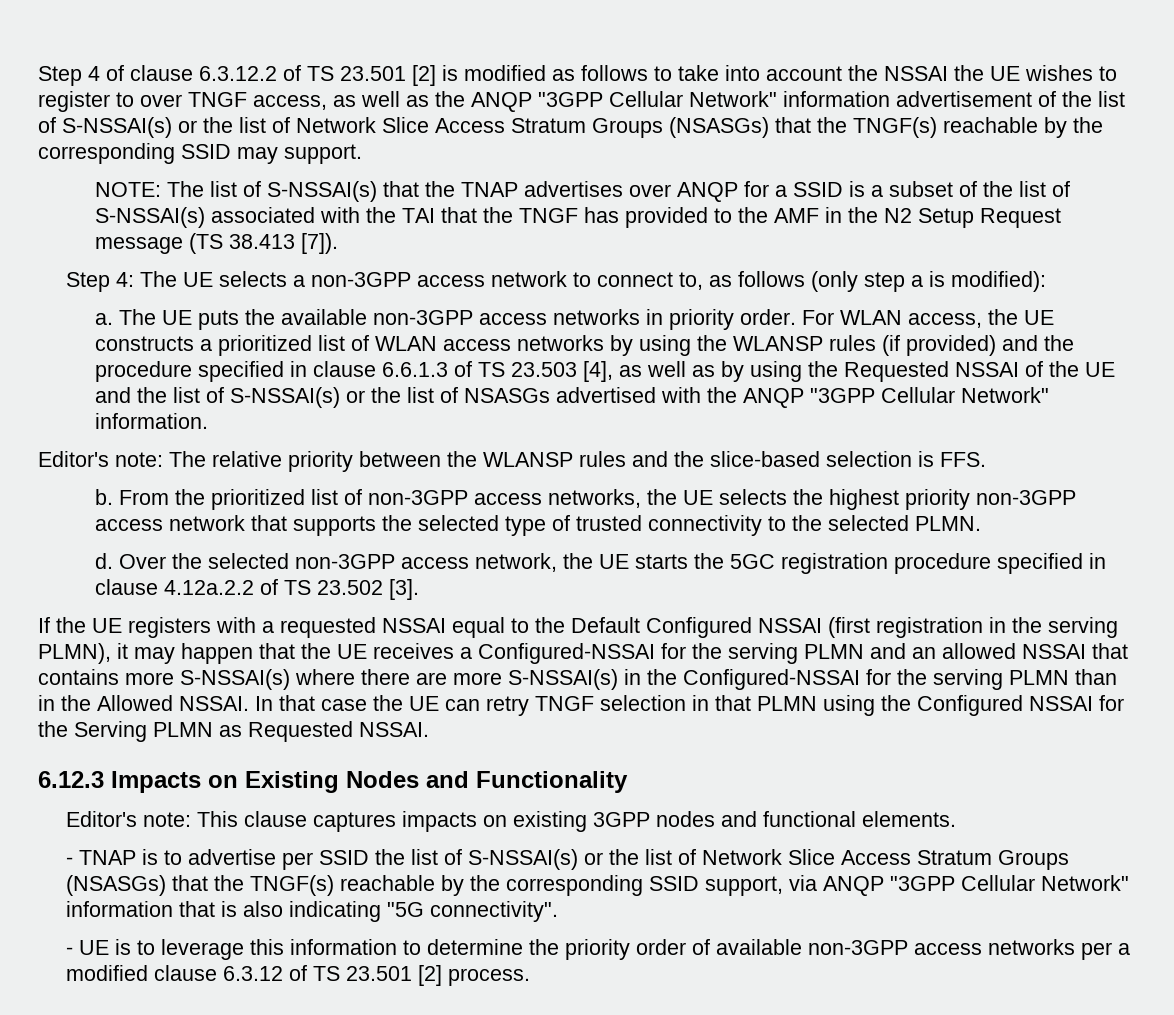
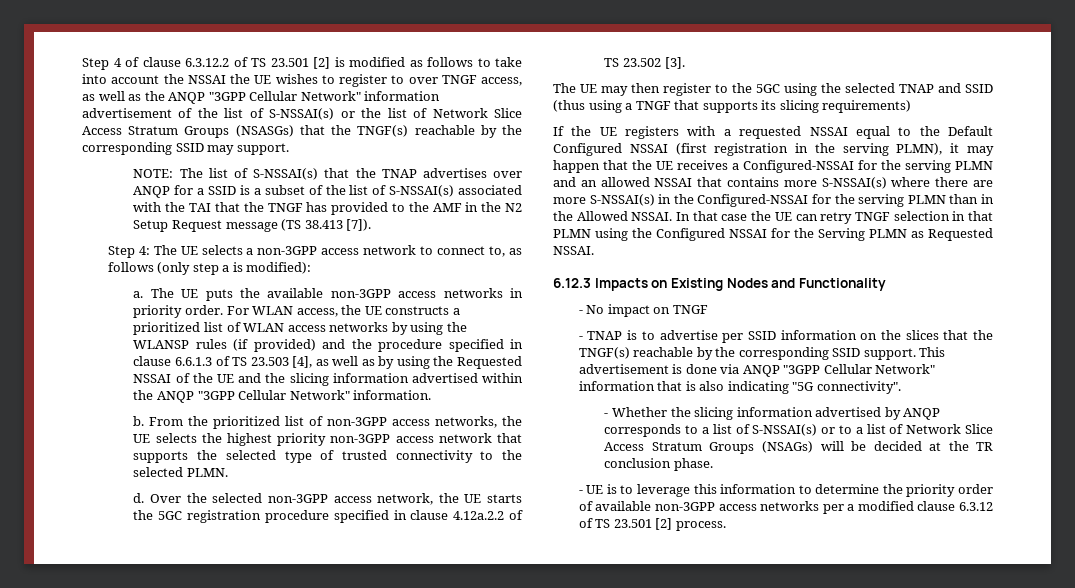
- For WLAN access, the UE constructs a prioritized list of WLAN access networks by using the WLANSP rules (if provided) and the procedure specified in clause 6.6.1.3 of TS 23.503 [4], as well as by using the Requested NSSAI of the UE and the list of S-NSSAI(s) or the list of NSASGs advertised with the ANQP "3GPP Cellular Network" information.
+ For WLAN access, the UE constructs a prioritized list of WLAN access networks by using the WLANSP rules (if provided) and the procedure specified in clause 6.6.1.3 of TS 23.503 [4], as well as by using the Requested NSSAI of the UE and the slicing information advertised within the ANQP "3GPP Cellular Network" information.
- Editor's note: The relative priority between the WLANSP rules and the slice-based selection is FFS.
+ The UE may then register to the 5GC using the selected TNAP and SSID (thus using a TNGF that supports its slicing requirements)
- Editor's note: This clause captures impacts on existing 3GPP nodes and functional elements.
+ - No impact on TNGF
- - TNAP is to advertise per SSID the list of S-NSSAI(s) or the list of Network Slice Access Stratum Groups (NSASGs) that the TNGF(s) reachable by the corresponding SSID support, via ANQP "3GPP Cellular Network" information that is also indicating "5G connectivity".
+ - TNAP is to advertise per SSID information on the slices that the TNGF(s) reachable by the corresponding SSID support. This advertisement is done via ANQP "3GPP Cellular Network" information that is also indicating "5G connectivity".
+ - Whether the slicing information advertised by ANQP corresponds to a list of S-NSSAI(s) or to a list of Network Slice Access Stratum Groups (NSAGs) will be decided at the TR conclusion phase.

